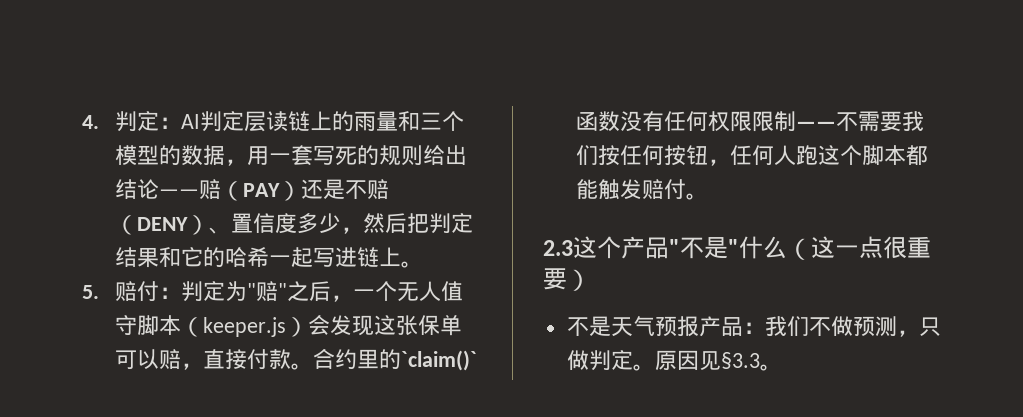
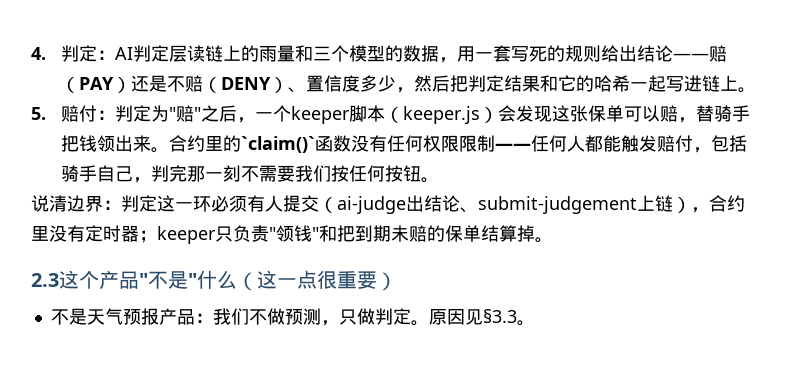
- 5.赔付：判定为"赔"之后，一个无人值守脚本（keeper.js）会发现这张保单可以赔，直接付款。
+ 5.赔付：判定为"赔"之后，一个keeper脚本（keeper.js）会发现这张保单可以赔，替骑手把钱领出来。
- 合约里的`claim()`函数没有任何权限限制——不需要我们按任何按钮，任何人跑这个脚本都能触发赔付。
+ 合约里的`claim()`函数没有任何权限限制——任何人都能触发赔付，包括骑手自己，判完那一刻不需要我们按任何按钮。
+ 说清边界：判定这一环必须有人提交（ai-judge出结论、submit-judgement上链），合约里没有定时器；keeper只负责"领钱"和把到期未赔的保单结算掉。

